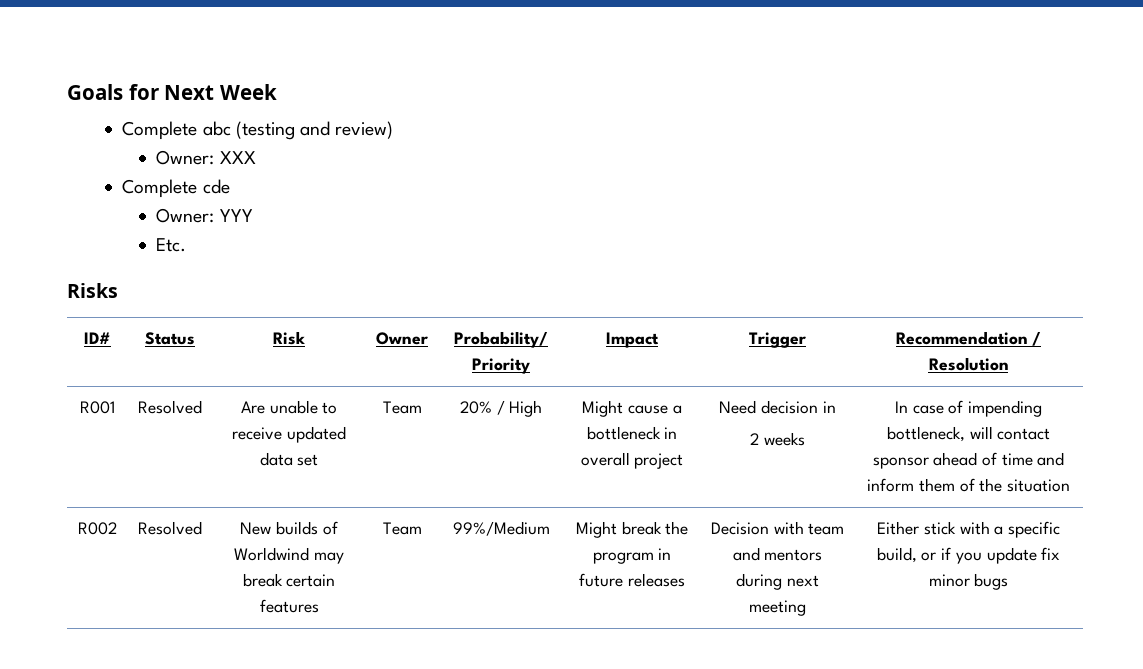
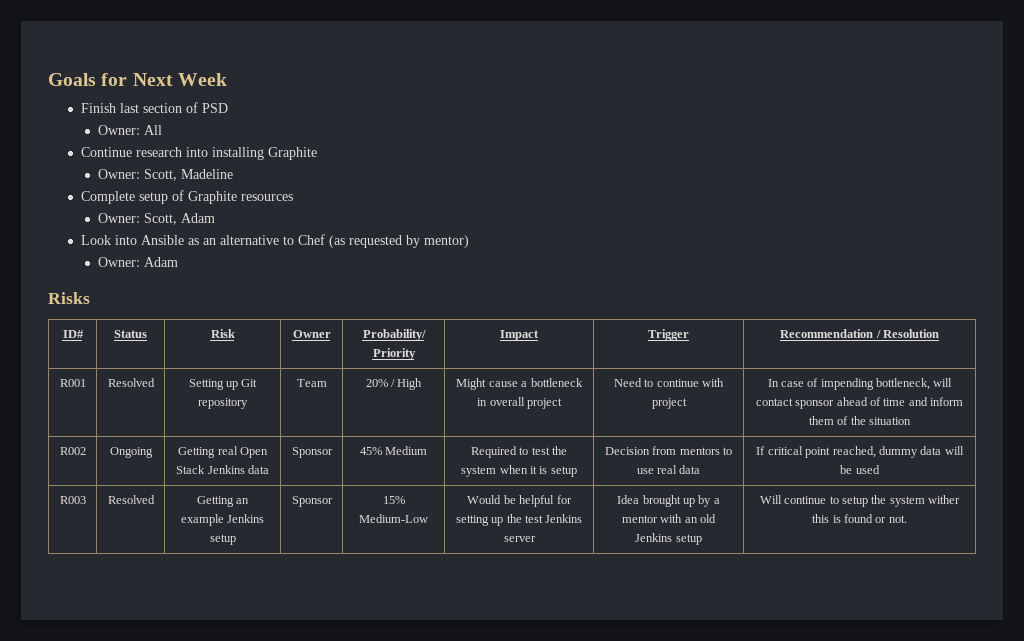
- Complete abc (testing and review)
- Owner: XXX
- Complete cde
- Owner: YYY
- Etc.
+ Finish last section of PSD
+ Owner: All
+ Continue research into installing Graphite
+ Owner: Scott, Madeline
+ Complete setup of Graphite resources
+ Owner: Scott, Adam
+ Look into Ansible as an alternative to Chef (as requested by mentor)
+ Owner: Adam
- Are unable to receive updated data set
+ Setting up Git repository
- Need decision in
- 2 weeks
+ Need to continue with project
- R002 | Resolved | New builds of Worldwind may break certain features | Team | 99%/Medium | Might break the program in future releases | Decision with team and mentors during next meeting | Either stick with a specific build, or if you update fix minor bugs
+ R002 | Ongoing | Getting real Open Stack Jenkins data | Sponsor | 45% Medium | Required to test the system when it is setup | Decision from mentors to use real data | If critical point reached, dummy data will be used
+ R003 | Resolved | Getting an example Jenkins setup | Sponsor | 15% Medium-Low | Would be helpful for setting up the test Jenkins server | Idea brought up by a mentor with an old Jenkins setup | Will continue to setup the system wither this is found or not.

